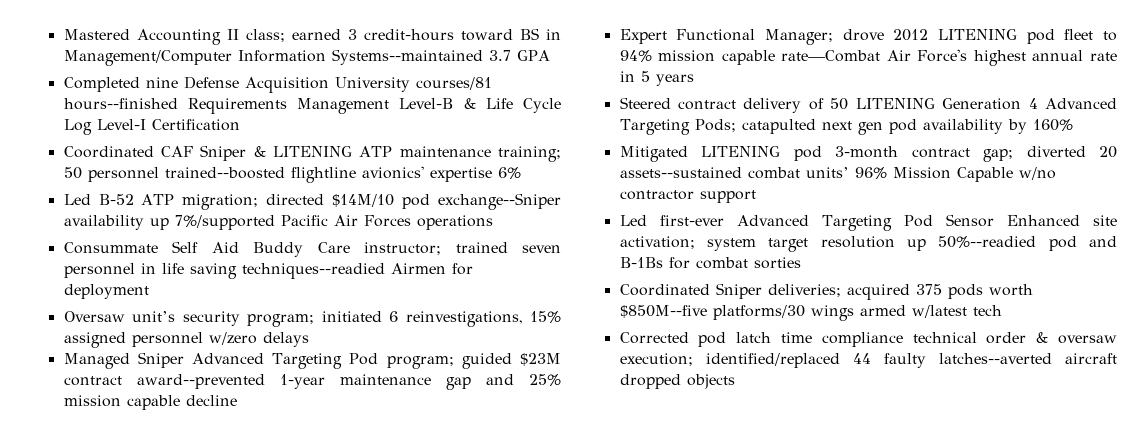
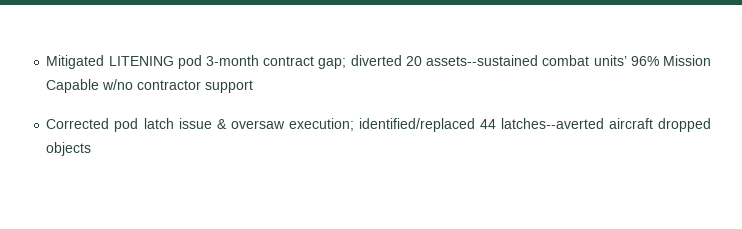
- Mastered Accounting II class; earned 3 credit-hours toward BS in Management/Computer Information Systems--maintained 3.7 GPA
- Completed nine Defense Acquisition University courses/81 hours--finished Requirements Management Level-B & Life Cycle Log Level-I Certification
- Coordinated CAF Sniper & LITENING ATP maintenance training; 50 personnel trained--boosted flightline avionics' expertise 6%
- Led B-52 ATP migration; directed $14M/10 pod exchange--Sniper availability up 7%/supported Pacific Air Forces operations
- Consummate Self Aid Buddy Care instructor; trained seven personnel in life saving techniques--readied Airmen for deployment
- Oversaw unit’s security program; initiated 6 reinvestigations, 15% assigned personnel w/zero delays
- Managed Sniper Advanced Targeting Pod program; guided $23M contract award--prevented 1-year maintenance gap and 25% mission capable decline
- Expert Functional Manager; drove 2012 LITENING pod fleet to 94% mission capable rate—Combat Air Force's highest annual rate in 5 years
- Steered contract delivery of 50 LITENING Generation 4 Advanced Targeting Pods; catapulted next gen pod availability by 160%
- Led first-ever Advanced Targeting Pod Sensor Enhanced site activation; system target resolution up 50%--readied pod and B-1Bs for combat sorties
- Coordinated Sniper deliveries; acquired 375 pods worth $850M--five platforms/30 wings armed w/latest tech
- Corrected pod latch time compliance technical order & oversaw execution; identified/replaced 44 faulty latches--averted aircraft dropped objects
+ Corrected pod latch issue & oversaw execution; identified/replaced 44 latches--averted aircraft dropped objects

